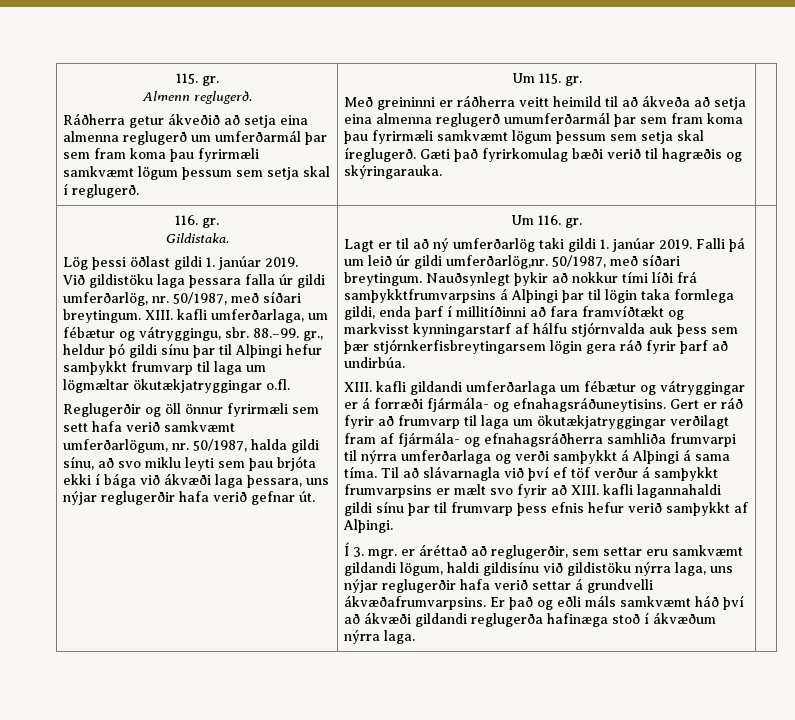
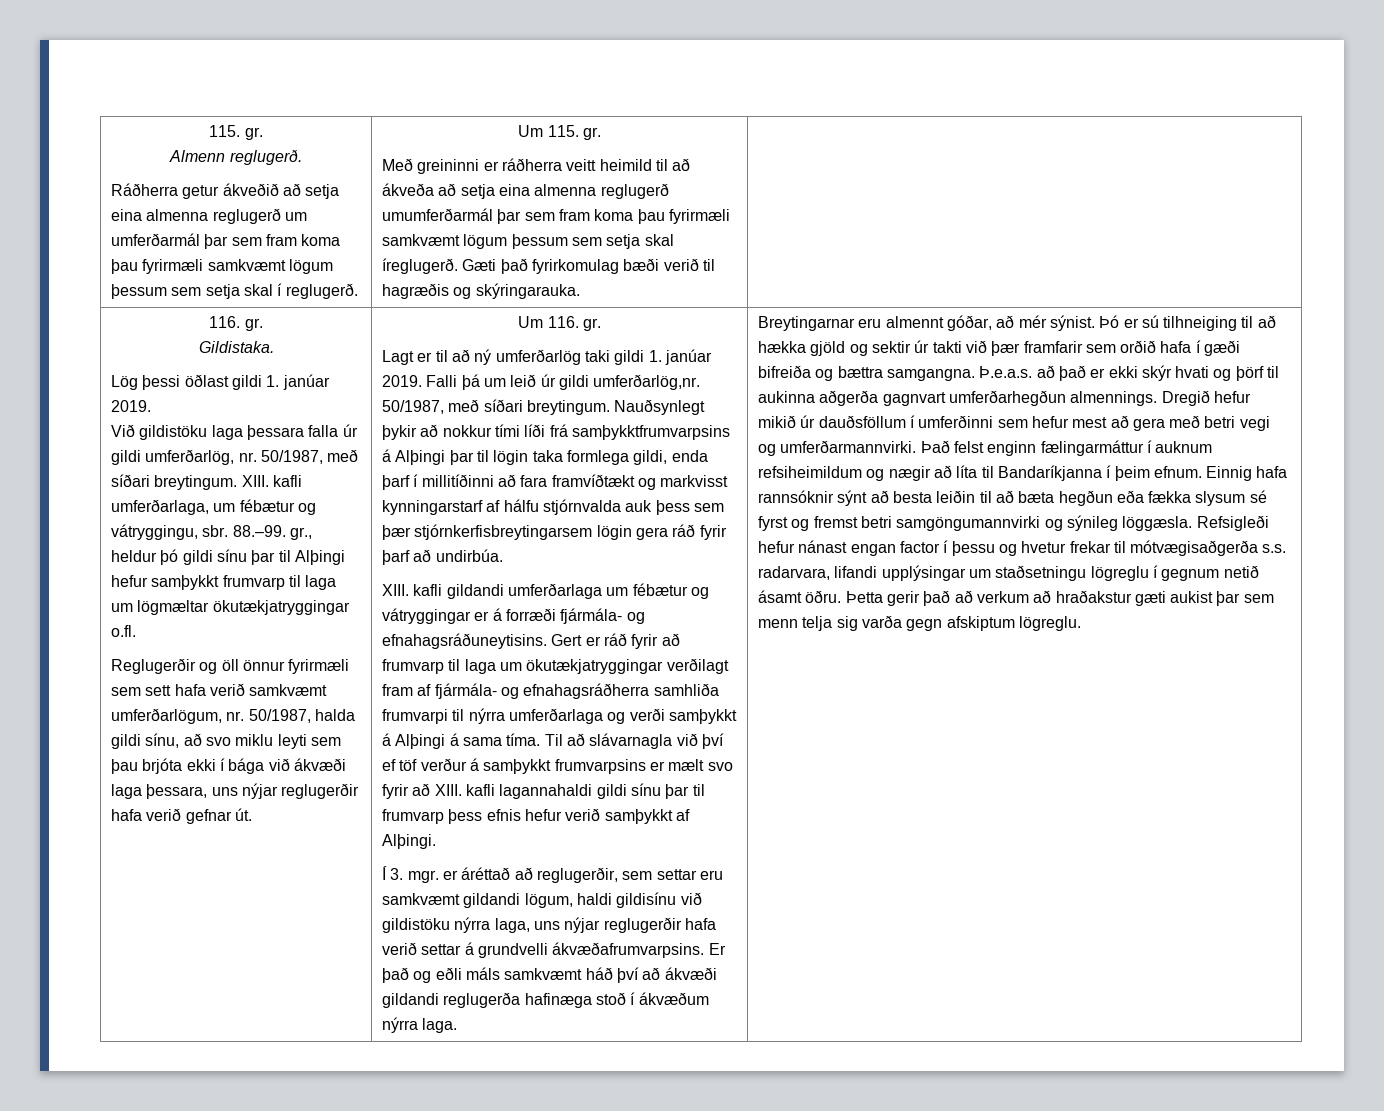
+ Breytingarnar eru almennt góðar, að mér sýnist. Þó er sú tilhneiging til að hækka gjöld og sektir úr takti við þær framfarir sem orðið hafa í gæði bifreiða og bættra samgangna. Þ.e.a.s. að það er ekki skýr hvati og þörf til aukinna aðgerða gagnvart umferðarhegðun almennings. Dregið hefur mikið úr dauðsföllum í umferðinni sem hefur mest að gera með betri vegi og umferðarmannvirki. Það felst enginn fælingarmáttur í auknum refsiheimildum og nægir að líta til Bandaríkjanna í þeim efnum. Einnig hafa rannsóknir sýnt að besta leiðin til að bæta hegðun eða fækka slysum sé fyrst og fremst betri samgöngumannvirki og sýnileg löggæsla. Refsigleði hefur nánast engan factor í þessu og hvetur frekar til mótvægisaðgerða s.s. radarvara, lifandi upplýsingar um staðsetningu lögreglu í gegnum netið ásamt öðru. Þetta gerir það að verkum að hraðakstur gæti aukist þar sem menn telja sig varða gegn afskiptum lögreglu.

